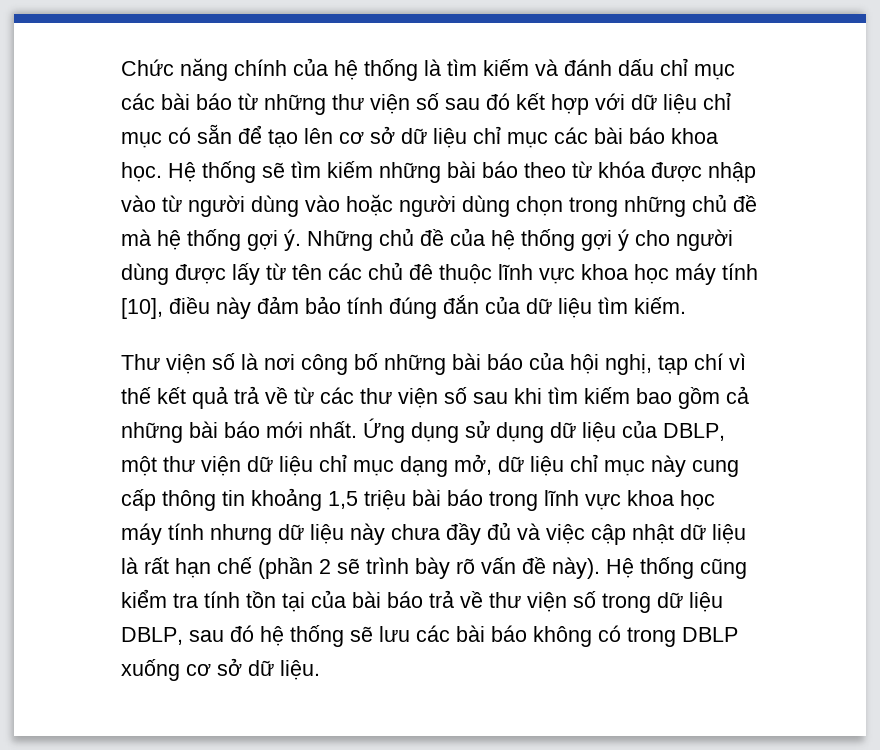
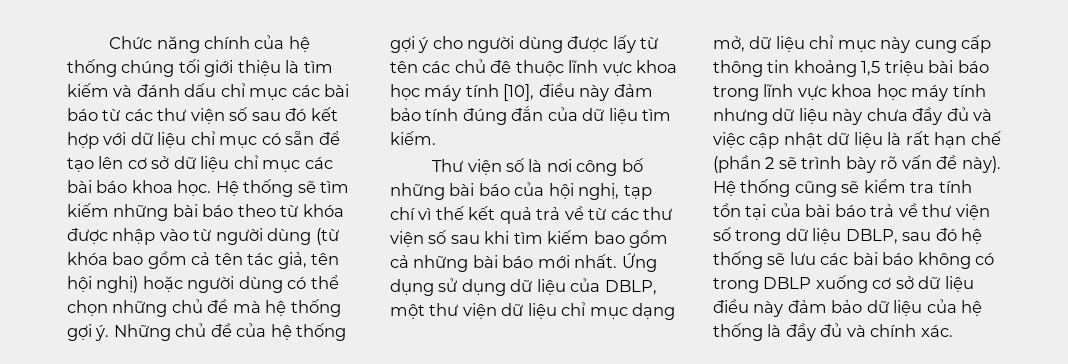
- Chức năng chính của hệ thống là tìm kiếm và đánh dấu chỉ mục các bài báo từ những thư viện số sau đó kết hợp với dữ liệu chỉ mục có sẵn để tạo lên cơ sở dữ liệu chỉ mục các bài báo khoa học.
+ Chức năng chính của hệ thống chúng tối giới thiệu là tìm kiếm và đánh dấu chỉ mục các bài báo từ các thư viện số sau đó kết hợp với dữ liệu chỉ mục có sẵn để tạo lên cơ sở dữ liệu chỉ mục các bài báo khoa học.
- Hệ thống sẽ tìm kiếm những bài báo theo từ khóa được nhập vào từ người dùng vào hoặc người dùng chọn trong những chủ đề mà hệ thống gợi ý.
+ Hệ thống sẽ tìm kiếm những bài báo theo từ khóa được nhập vào từ người dùng (từ khóa bao gồm cả tên tác giả, tên hội nghị) hoặc người dùng có thể chọn những chủ đề mà hệ thống gợi ý.
- Hệ thống cũng kiểm tra tính tồn tại của bài báo trả về thư viện số trong dữ liệu DBLP, sau đó hệ thống sẽ lưu các bài báo không có trong DBLP xuống cơ sở dữ liệu.
+ Hệ thống cũng sẽ kiểm tra tính tồn tại của bài báo trả về thư viện số trong dữ liệu DBLP, sau đó hệ thống sẽ lưu các bài báo không có trong DBLP xuống cơ sở dữ liệu điều này đảm bảo dữ liệu của hệ thống là đầy đủ và chính xác.

